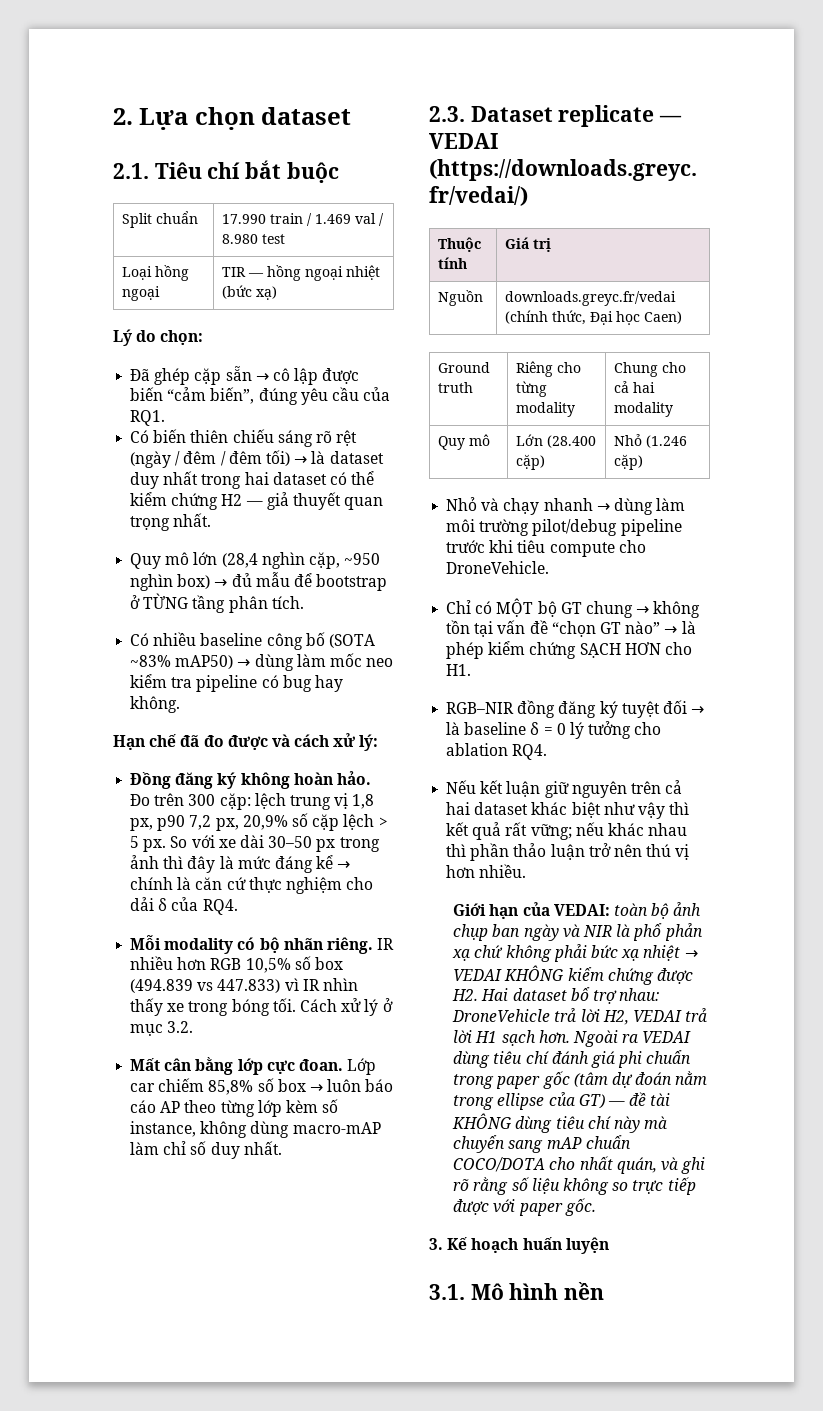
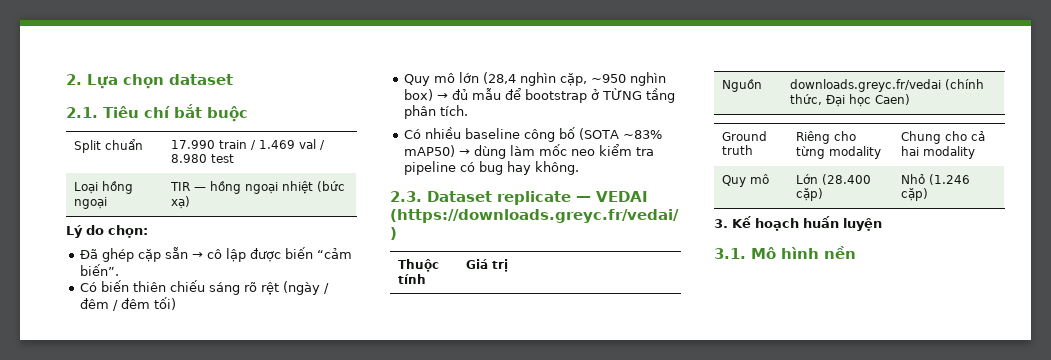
- Đã ghép cặp sẵn → cô lập được biến “cảm biến”, đúng yêu cầu của RQ1.
+ Đã ghép cặp sẵn → cô lập được biến “cảm biến”.
- Có biến thiên chiếu sáng rõ rệt (ngày / đêm / đêm tối) → là dataset duy nhất trong hai dataset có thể kiểm chứng H2 — giả thuyết quan trọng nhất.
+ Có biến thiên chiếu sáng rõ rệt (ngày / đêm / đêm tối)
- Hạn chế đã đo được và cách xử lý:
- Đồng đăng ký không hoàn hảo. Đo trên 300 cặp: lệch trung vị 1,8 px, p90 7,2 px, 20,9% số cặp lệch > 5 px. So với xe dài 30–50 px trong ảnh thì đây là mức đáng kể → chính là căn cứ thực nghiệm cho dải δ của RQ4.
- Mỗi modality có bộ nhãn riêng. IR nhiều hơn RGB 10,5% số box (494.839 vs 447.833) vì IR nhìn thấy xe trong bóng tối. Cách xử lý ở mục 3.2.
- Mất cân bằng lớp cực đoan. Lớp car chiếm 85,8% số box → luôn báo cáo AP theo từng lớp kèm số instance, không dùng macro-mAP làm chỉ số duy nhất.
- Nhỏ và chạy nhanh → dùng làm môi trường pilot/debug pipeline trước khi tiêu compute cho DroneVehicle.
- Chỉ có MỘT bộ GT chung → không tồn tại vấn đề “chọn GT nào” → là phép kiểm chứng SẠCH HƠN cho H1.
- RGB–NIR đồng đăng ký tuyệt đối → là baseline δ = 0 lý tưởng cho ablation RQ4.
- Nếu kết luận giữ nguyên trên cả hai dataset khác biệt như vậy thì kết quả rất vững; nếu khác nhau thì phần thảo luận trở nên thú vị hơn nhiều.
- Giới hạn của VEDAI: toàn bộ ảnh chụp ban ngày và NIR là phổ phản xạ chứ không phải bức xạ nhiệt → VEDAI KHÔNG kiểm chứng được H2. Hai dataset bổ trợ nhau: DroneVehicle trả lời H2, VEDAI trả lời H1 sạch hơn. Ngoài ra VEDAI dùng tiêu chí đánh giá phi chuẩn trong paper gốc (tâm dự đoán nằm trong ellipse của GT) — đề tài KHÔNG dùng tiêu chí này mà chuyển sang mAP chuẩn COCO/DOTA cho nhất quán, và ghi rõ rằng số liệu không so trực tiếp được với paper gốc.

